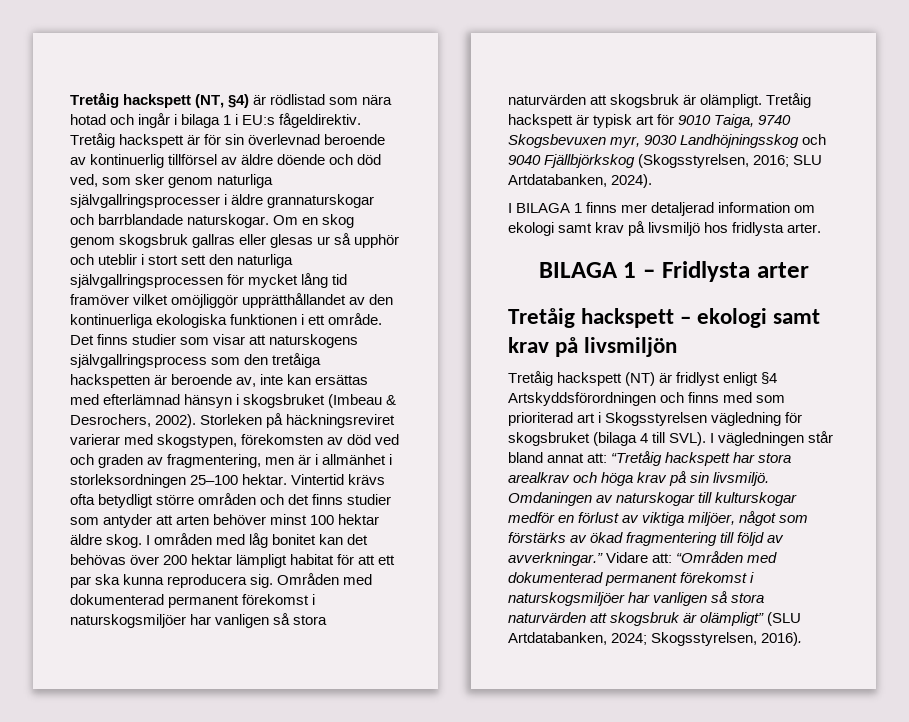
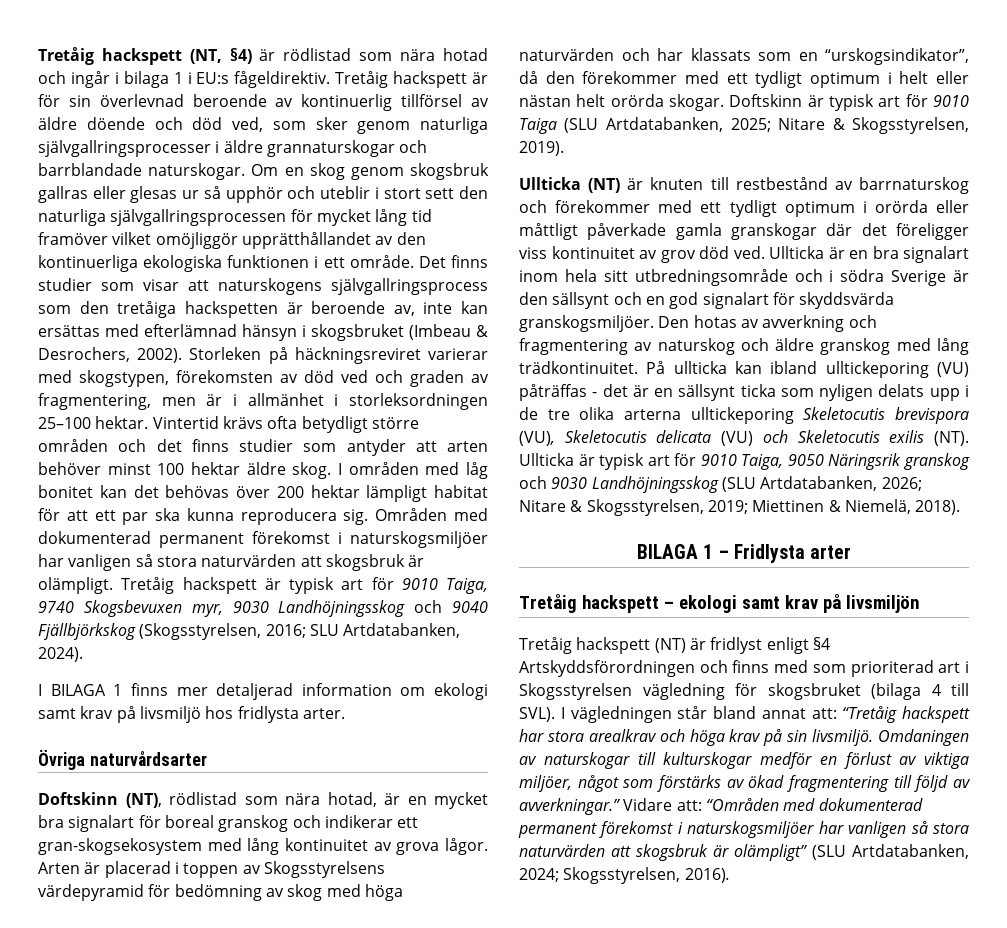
+ Övriga naturvårdsarter
+ Doftskinn (NT), rödlistad som nära hotad, är en mycket bra signalart för boreal granskog och indikerar ett gran-skogsekosystem med lång kontinuitet av grova lågor. Arten är placerad i toppen av Skogsstyrelsens värdepyramid för bedömning av skog med höga naturvärden och har klassats som en “urskogsindikator”, då den förekommer med ett tydligt optimum i helt eller nästan helt orörda skogar. Doftskinn är typisk art för 9010 Taiga (SLU Artdatabanken, 2025; Nitare & Skogsstyrelsen, 2019).
+ Ullticka (NT) är knuten till restbestånd av barrnaturskog och förekommer med ett tydligt optimum i orörda eller måttligt påverkade gamla granskogar där det föreligger viss kontinuitet av grov död ved. Ullticka är en bra signalart inom hela sitt utbredningsområde och i södra Sverige är den sällsynt och en god signalart för skyddsvärda granskogsmiljöer. Den hotas av avverkning och fragmentering av naturskog och äldre granskog med lång trädkontinuitet. På ullticka kan ibland ulltickeporing (VU) påträffas - det är en sällsynt ticka som nyligen delats upp i de tre olika arterna ulltickeporing Skeletocutis brevispora (VU), Skeletocutis delicata (VU) och Skeletocutis exilis (NT). Ullticka är typisk art för 9010 Taiga, 9050 Näringsrik granskog och 9030 Landhöjningsskog (SLU Artdatabanken, 2026; Nitare & Skogsstyrelsen, 2019; Miettinen & Niemelä, 2018).

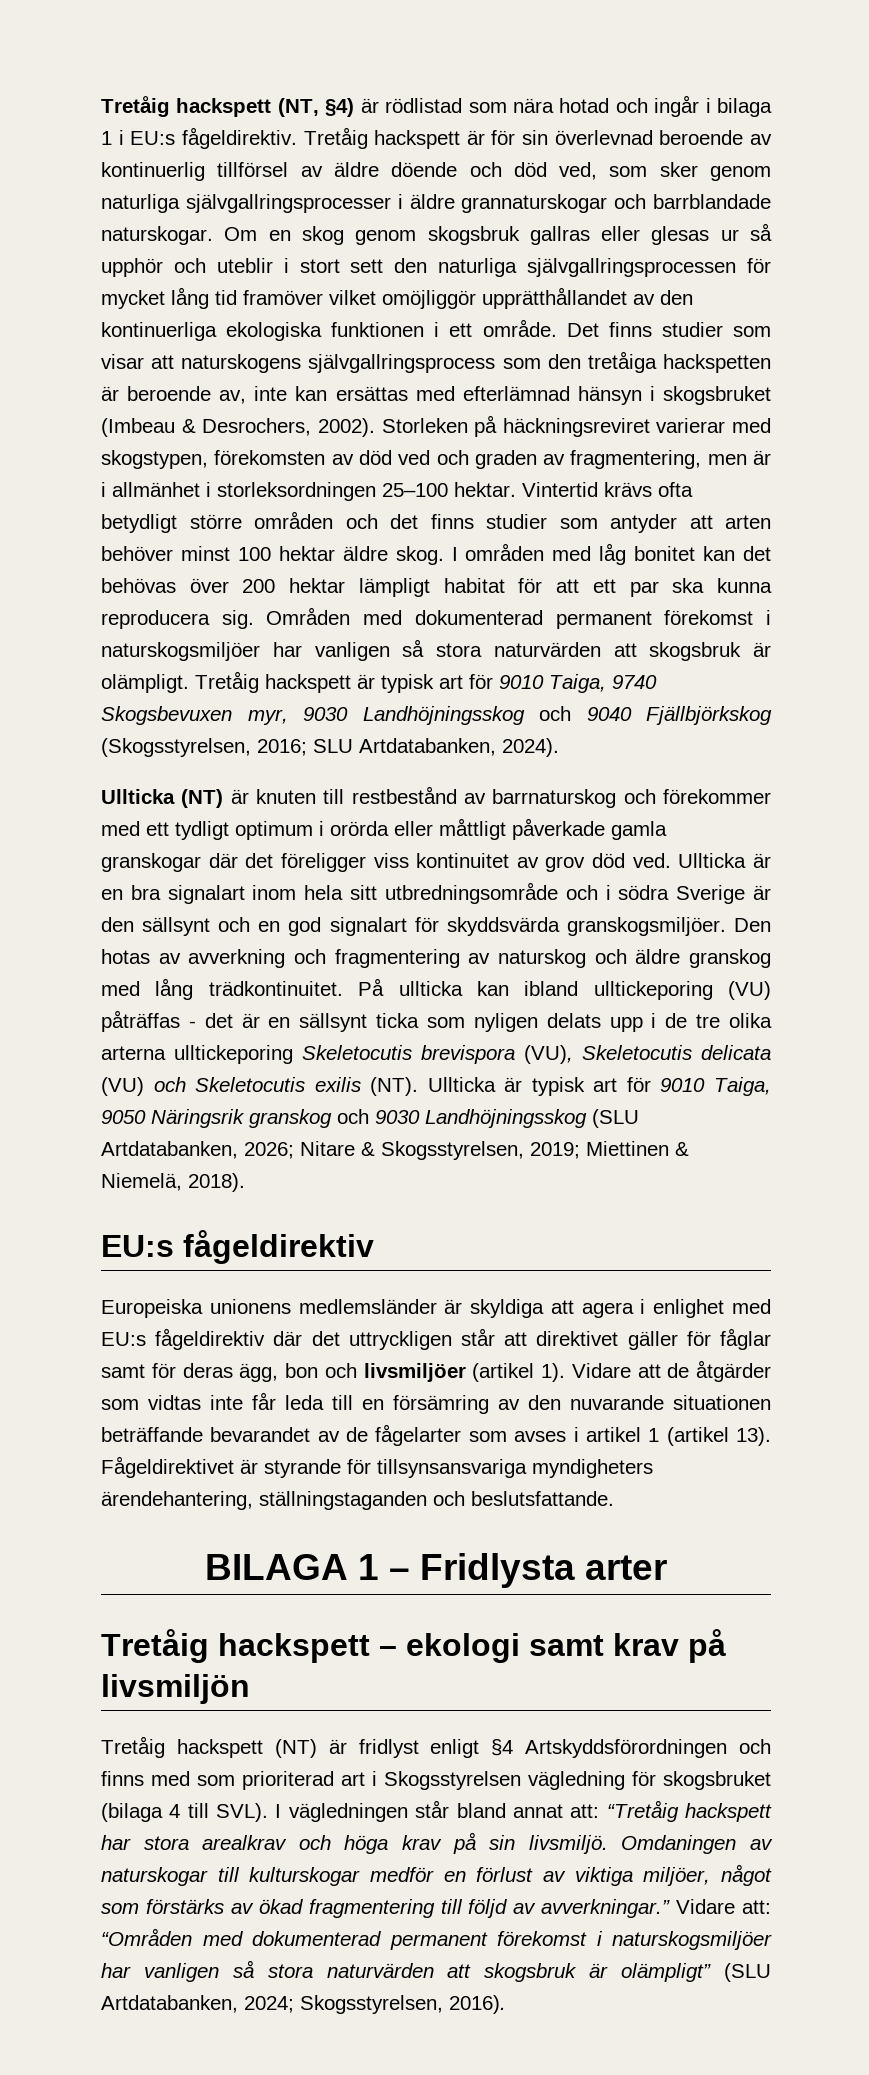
- I BILAGA 1 finns mer detaljerad information om ekologi samt krav på livsmiljö hos fridlysta arter.
- Övriga naturvårdsarter
- Doftskinn (NT), rödlistad som nära hotad, är en mycket bra signalart för boreal granskog och indikerar ett gran-skogsekosystem med lång kontinuitet av grova lågor. Arten är placerad i toppen av Skogsstyrelsens värdepyramid för bedömning av skog med höga naturvärden och har klassats som en “urskogsindikator”, då den förekommer med ett tydligt optimum i helt eller nästan helt orörda skogar. Doftskinn är typisk art för 9010 Taiga (SLU Artdatabanken, 2025; Nitare & Skogsstyrelsen, 2019).
  På ullticka kan ibland ulltickeporing (VU) påträffas - det är en sällsynt ticka som nyligen delats upp i de tre olika arterna ulltickeporing Skeletocutis brevispora (VU), Skeletocutis delicata (VU) och Skeletocutis exilis (NT). Ullticka är typisk art för 9010 Taiga, 9050 Näringsrik granskog och 9030 Landhöjningsskog (SLU Artdatabanken, 2026; Nitare & Skogsstyrelsen, 2019; Miettinen & Niemelä, 2018).
+ EU:s fågeldirektiv
+ Europeiska unionens medlemsländer är skyldiga att agera i enlighet med EU:s fågeldirektiv där det uttryckligen står att direktivet gäller för fåglar samt för deras ägg, bon och livsmiljöer (artikel 1). Vidare att de åtgärder som vidtas inte får leda till en försämring av den nuvarande situationen beträffande bevarandet av de fågelarter som avses i artikel 1 (artikel 13). Fågeldirektivet är styrande för tillsynsansvariga myndigheters ärendehantering, ställningstaganden och beslutsfattande.

